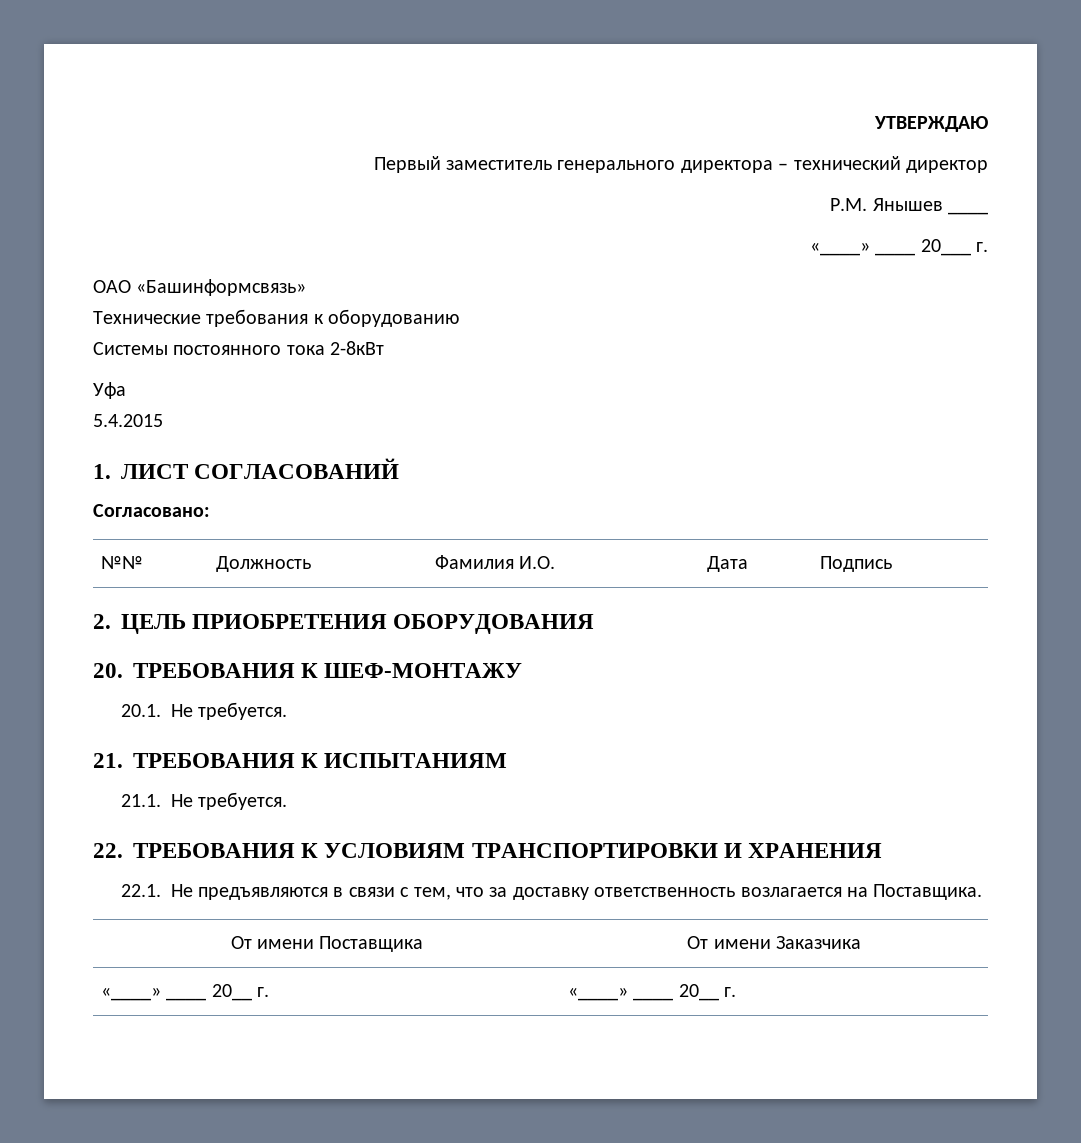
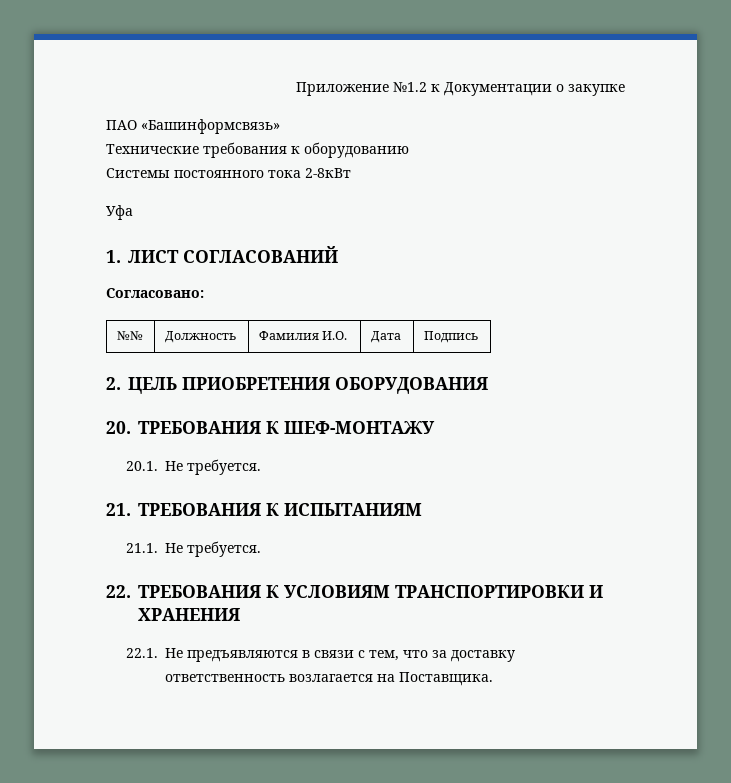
- УТВЕРЖДАЮ
- Первый заместитель генерального директора – технический директор
- Р.М. Янышев ____
- «____» ____ 20___ г.
- ОАО «Башинформсвязь»
+ Приложение №1.2 к Документации о закупке
+ ПАО «Башинформсвязь»
- 5.4.2015
- От имени Поставщика | От имени Заказчика
- «____» ____ 20__ г. | «____» ____ 20__ г.

